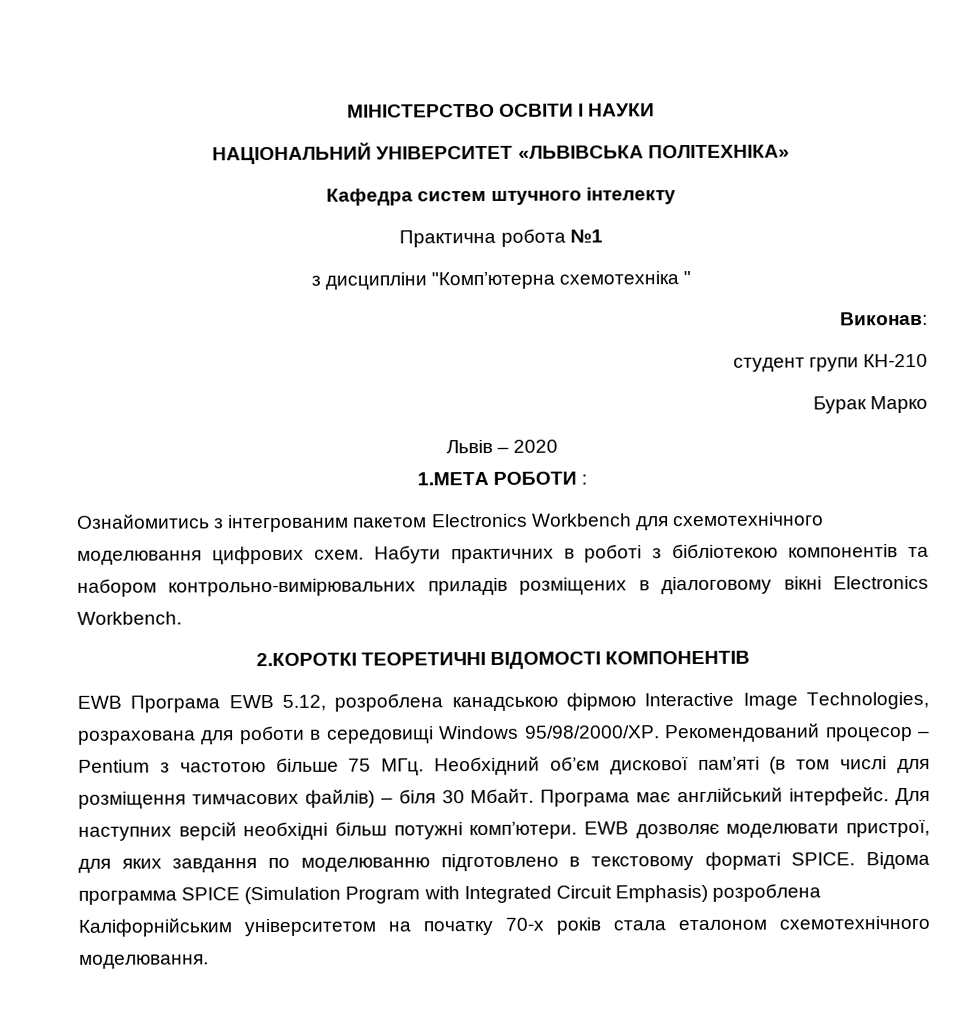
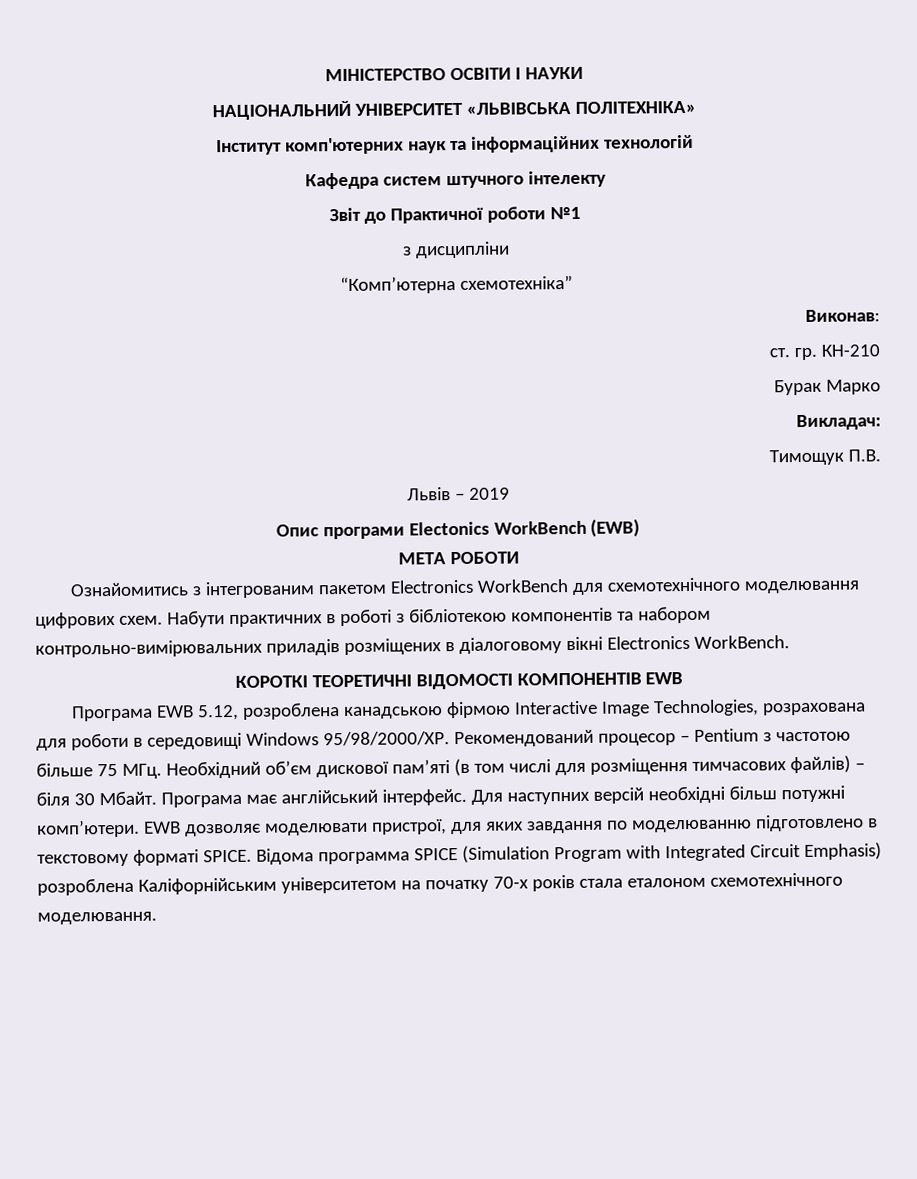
+ Інститут комп'ютерних наук та інформаційних технологій
- Практична робота №1
+ Звіт до Практичної роботи №1
- з дисципліни "Комп’ютерна схемотехніка "
+ з дисципліни
+ “Комп’ютерна схемотехніка”
- студент групи КН-210
+ ст. гр. КН-210
+ Викладач:
+ Тимощук П.В.
- Львів – 2020
- 1.МЕТА РОБОТИ :
+ Львів – 2019
+ Опис програми Electonics WorkBench (EWB)
+ МЕТА РОБОТИ
- Ознайомитись з інтегрованим пакетом Electronics Workbench для схемотехнічного моделювання цифрових схем.
+ Ознайомитись з інтегрованим пакетом Electronics WorkBench для схемотехнічного моделювання цифрових схем.
- Набути практичних в роботі з бібліотекою компонентів та набором контрольно-вимірювальних приладів розміщених в діалоговому вікні Electronics Workbench.
- 2.КОРОТКІ ТЕОРЕТИЧНІ ВІДОМОСТІ КОМПОНЕНТІВ
- EWB Програма EWB 5.12, розроблена канадською фірмою Interactive Image Technologies, розрахована для роботи в середовищі Windows 95/98/2000/XP.
+ Набути практичних в роботі з бібліотекою компонентів та набором контрольно-вимірювальних приладів розміщених в діалоговому вікні Electronics WorkBench.
+ КОРОТКІ ТЕОРЕТИЧНІ ВІДОМОСТІ КОМПОНЕНТІВ EWB
+ Програма EWB 5.12, розроблена канадською фірмою Interactive Image Technologies, розрахована для роботи в середовищі Windows 95/98/2000/XP.

